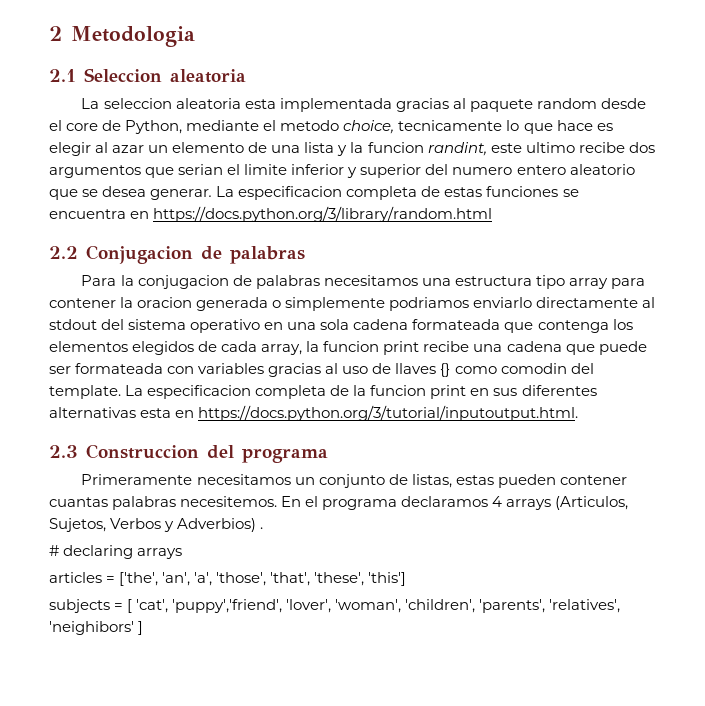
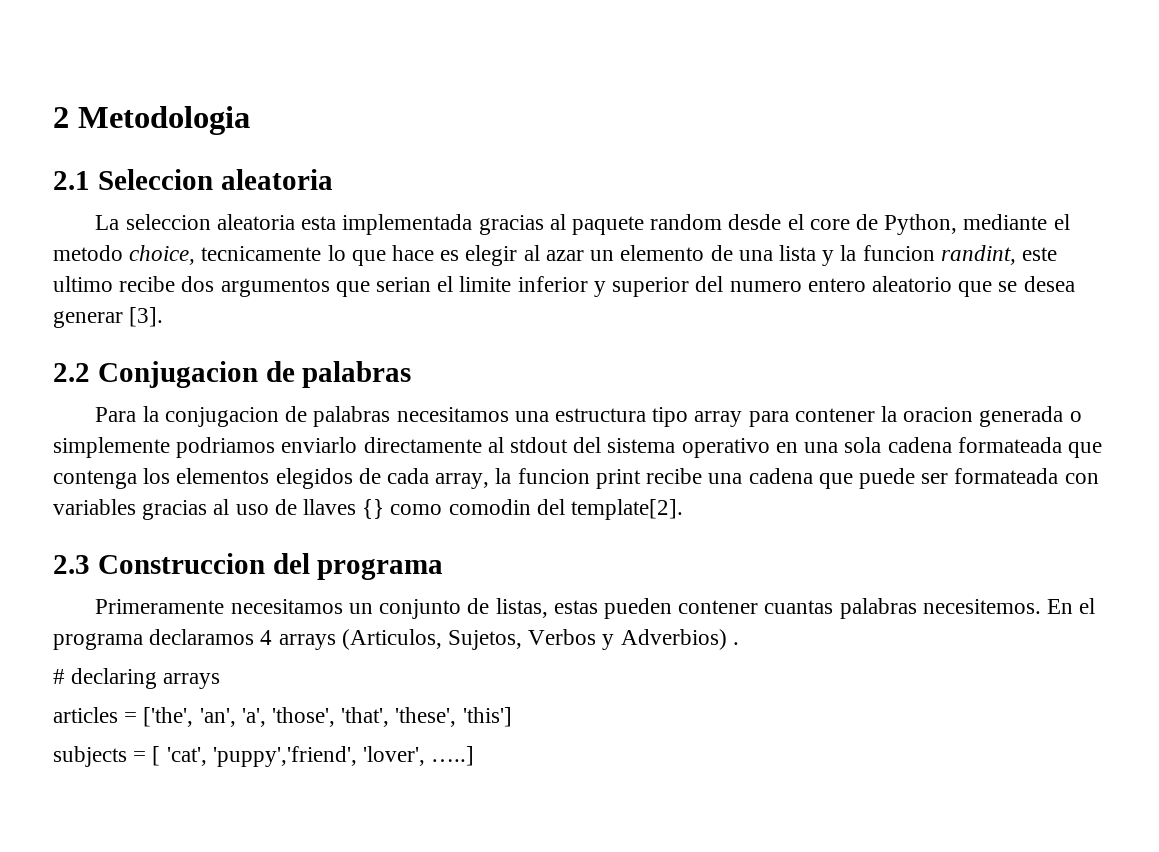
- La seleccion aleatoria esta implementada gracias al paquete random desde el core de Python, mediante el metodo choice, tecnicamente lo que hace es elegir al azar un elemento de una lista y la funcion randint, este ultimo recibe dos argumentos que serian el limite inferior y superior del numero entero aleatorio que se desea generar. La especificacion completa de estas funciones se encuentra en https://docs.python.org/3/library/random.html
+ La seleccion aleatoria esta implementada gracias al paquete random desde el core de Python, mediante el metodo choice, tecnicamente lo que hace es elegir al azar un elemento de una lista y la funcion randint, este ultimo recibe dos argumentos que serian el limite inferior y superior del numero entero aleatorio que se desea generar [3].
- Para la conjugacion de palabras necesitamos una estructura tipo array para contener la oracion generada o simplemente podriamos enviarlo directamente al stdout del sistema operativo en una sola cadena formateada que contenga los elementos elegidos de cada array, la funcion print recibe una cadena que puede ser formateada con variables gracias al uso de llaves {} como comodin del template. La especificacion completa de la funcion print en sus diferentes alternativas esta en https://docs.python.org/3/tutorial/inputoutput.html.
+ Para la conjugacion de palabras necesitamos una estructura tipo array para contener la oracion generada o simplemente podriamos enviarlo directamente al stdout del sistema operativo en una sola cadena formateada que contenga los elementos elegidos de cada array, la funcion print recibe una cadena que puede ser formateada con variables gracias al uso de llaves {} como comodin del template[2].
- subjects = [ 'cat', 'puppy','friend', 'lover', 'woman', 'children', 'parents', 'relatives', 'neighibors' ]
+ subjects = [ 'cat', 'puppy','friend', 'lover', …..]

